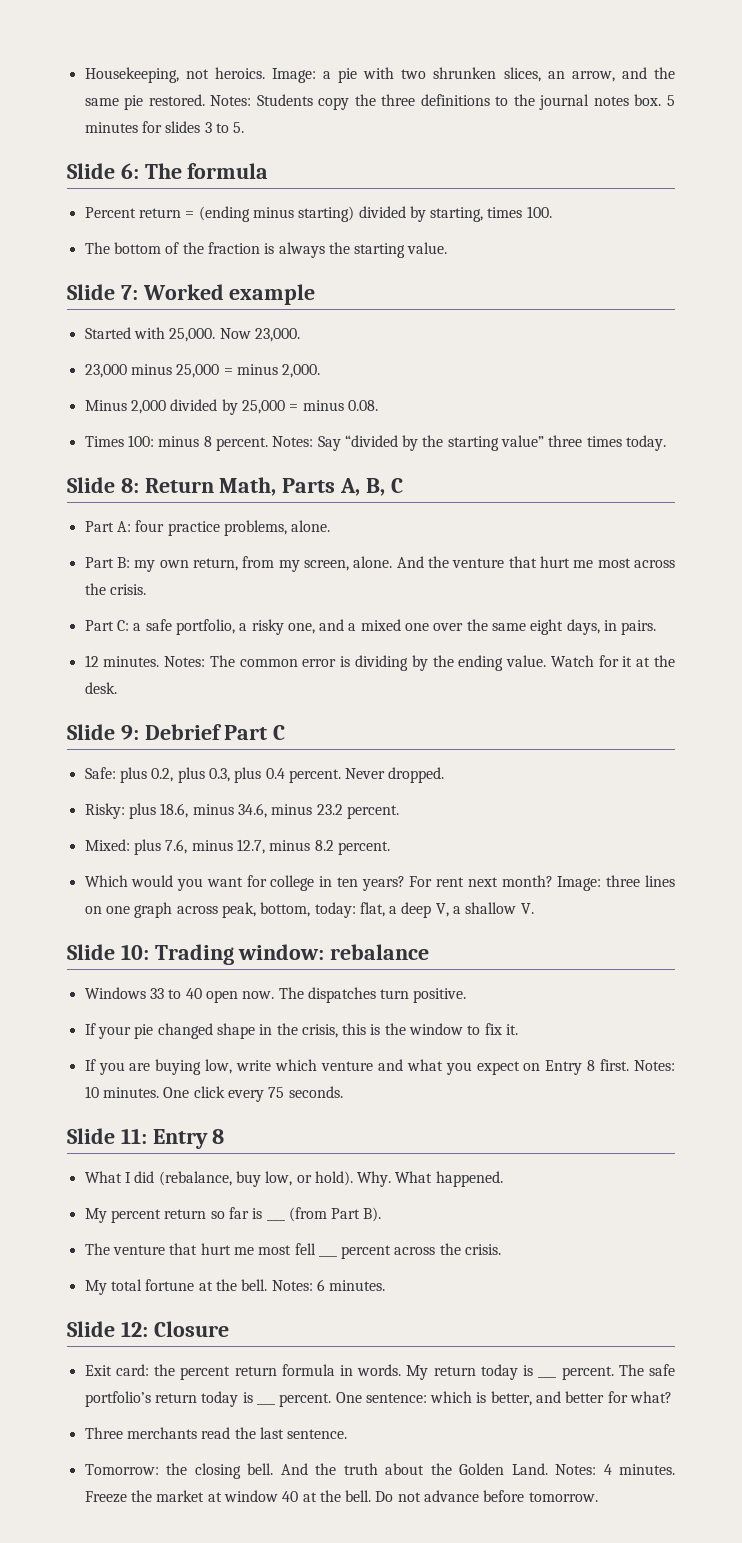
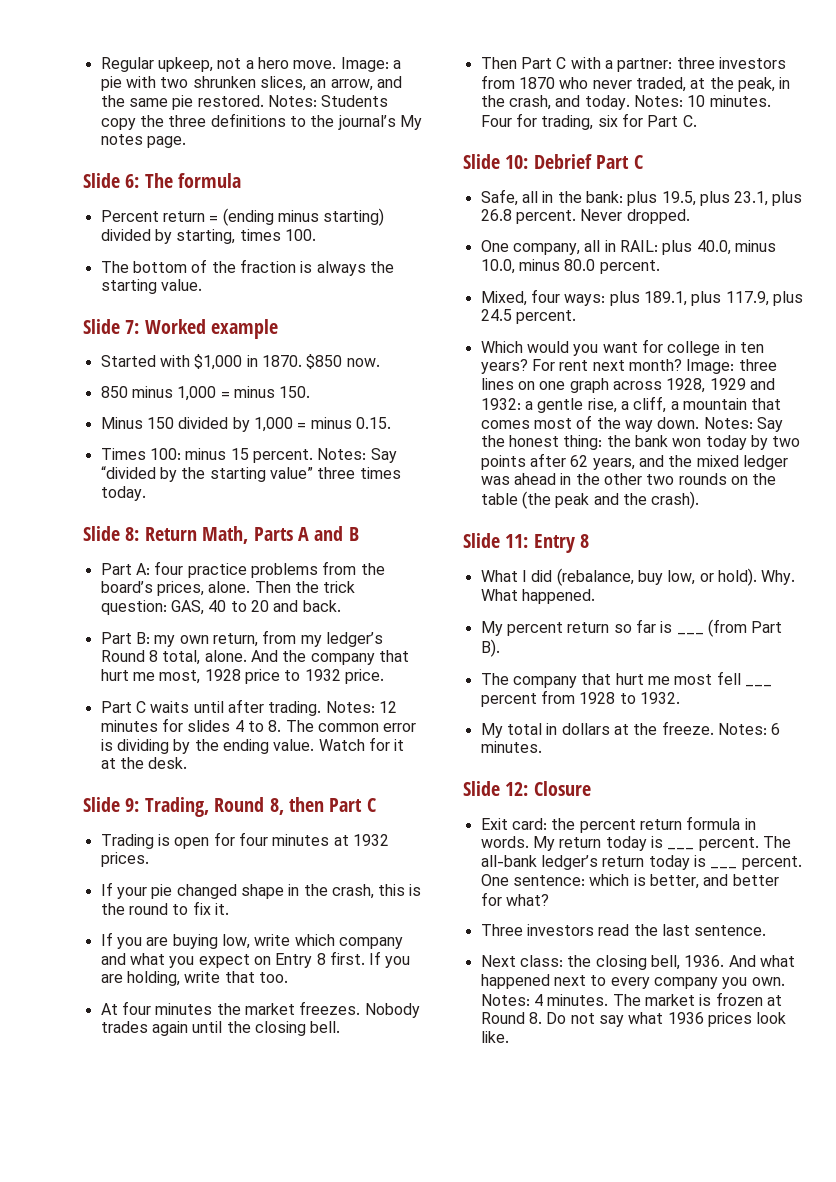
- Housekeeping, not heroics.
+ Regular upkeep, not a hero move.
- Notes: Students copy the three definitions to the journal notes box. 5 minutes for slides 3 to 5.
+ Notes: Students copy the three definitions to the journal’s My notes page.
- Started with 25,000. Now 23,000.
- 23,000 minus 25,000 = minus 2,000.
+ Started with $1,000 in 1870. $850 now.
+ 850 minus 1,000 = minus 150.
- Minus 2,000 divided by 25,000 = minus 0.08.
+ Minus 150 divided by 1,000 = minus 0.15.
- Times 100: minus 8 percent.
+ Times 100: minus 15 percent.
- Slide 8: Return Math, Parts A, B, C
+ Slide 8: Return Math, Parts A and B
- Part A: four practice problems, alone.
+ Part A: four practice problems from the board’s prices, alone. Then the trick question: GAS, 40 to 20 and back.
- Part B: my own return, from my screen, alone.
+ Part B: my own return, from my ledger’s Round 8 total, alone.
- And the venture that hurt me most across the crisis.
- Part C: a safe portfolio, a risky one, and a mixed one over the same eight days, in pairs.
- 12 minutes. Notes: The common error is dividing by the ending value.
+ And the company that hurt me most, 1928 price to 1932 price.
+ Part C waits until after trading. Notes: 12 minutes for slides 4 to 8. The common error is dividing by the ending value.
- Slide 9: Debrief Part C
- Safe: plus 0.2, plus 0.3, plus 0.4 percent. Never dropped.
- Risky: plus 18.6, minus 34.6, minus 23.2 percent.
- Mixed: plus 7.6, minus 12.7, minus 8.2 percent.
+ Slide 9: Trading, Round 8, then Part C
+ Trading is open for four minutes at 1932 prices.
+ If your pie changed shape in the crash, this is the round to fix it.
+ If you are buying low, write which company and what you expect on Entry 8 first. If you are holding, write that too.
+ At four minutes the market freezes. Nobody trades again until the closing bell.
+ Then Part C with a partner: three investors from 1870 who never traded, at the peak, in the crash, and today. Notes: 10 minutes. Four for trading, six for Part C.
+ Slide 10: Debrief Part C
+ Safe, all in the bank: plus 19.5, plus 23.1, plus 26.8 percent. Never dropped.
+ One company, all in RAIL: plus 40.0, minus 10.0, minus 80.0 percent.
+ Mixed, four ways: plus 189.1, plus 117.9, plus 24.5 percent.
- Image: three lines on one graph across peak, bottom, today: flat, a deep V, a shallow V.
- Slide 10: Trading window: rebalance
- Windows 33 to 40 open now. The dispatches turn positive.
- If your pie changed shape in the crisis, this is the window to fix it.
- If you are buying low, write which venture and what you expect on Entry 8 first. Notes: 10 minutes. One click every 75 seconds.
+ Image: three lines on one graph across 1928, 1929 and 1932: a gentle rise, a cliff, a mountain that comes most of the way down. Notes: Say the honest thing: the bank won today by two points after 62 years, and the mixed ledger was ahead in the other two rounds on the table (the peak and the crash).
- The venture that hurt me most fell ___ percent across the crisis.
+ The company that hurt me most fell ___ percent from 1928 to 1932.
- My total fortune at the bell.
+ My total in dollars at the freeze.
- The safe portfolio’s return today is ___ percent.
+ The all-bank ledger’s return today is ___ percent.
- Three merchants read the last sentence.
+ Three investors read the last sentence.
- Tomorrow: the closing bell. And the truth about the Golden Land. Notes: 4 minutes. Freeze the market at window 40 at the bell. Do not advance before tomorrow.
+ Next class: the closing bell, 1936. And what happened next to every company you own. Notes: 4 minutes. The market is frozen at Round 8. Do not say what 1936 prices look like.

